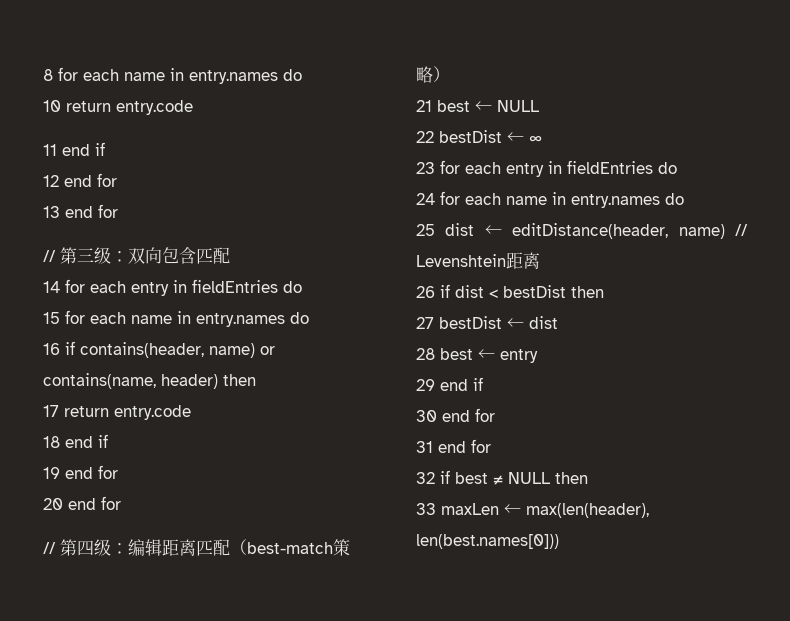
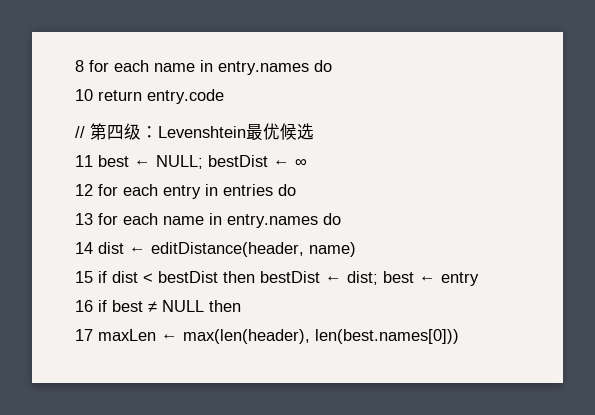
- 11 end if
- 12 end for
- 13 end for
- // 第三级：双向包含匹配
- 14 for each entry in fieldEntries do
- 15 for each name in entry.names do
- 16 if contains(header, name) or contains(name, header) then
- 17 return entry.code
- 18 end if
- 19 end for
- 20 end for
- // 第四级：编辑距离匹配（best-match策略）
- 21 best ← NULL
- 22 bestDist ← ∞
- 23 for each entry in fieldEntries do
- 24 for each name in entry.names do
- 25 dist ← editDistance(header, name) // Levenshtein距离
- 26 if dist < bestDist then
- 27 bestDist ← dist
- 28 best ← entry
+ // 第四级：Levenshtein最优候选
+ 11 best ← NULL; bestDist ← ∞
+ 12 for each entry in entries do
+ 13 for each name in entry.names do
+ 14 dist ← editDistance(header, name)
+ 15 if dist < bestDist then bestDist ← dist; best ← entry
- 29 end if
- 30 end for
- 31 end for
- 32 if best ≠ NULL then
+ 16 if best ≠ NULL then
- 33 maxLen ← max(len(header), len(best.names[0]))
+ 17 maxLen ← max(len(header), len(best.names[0]))

